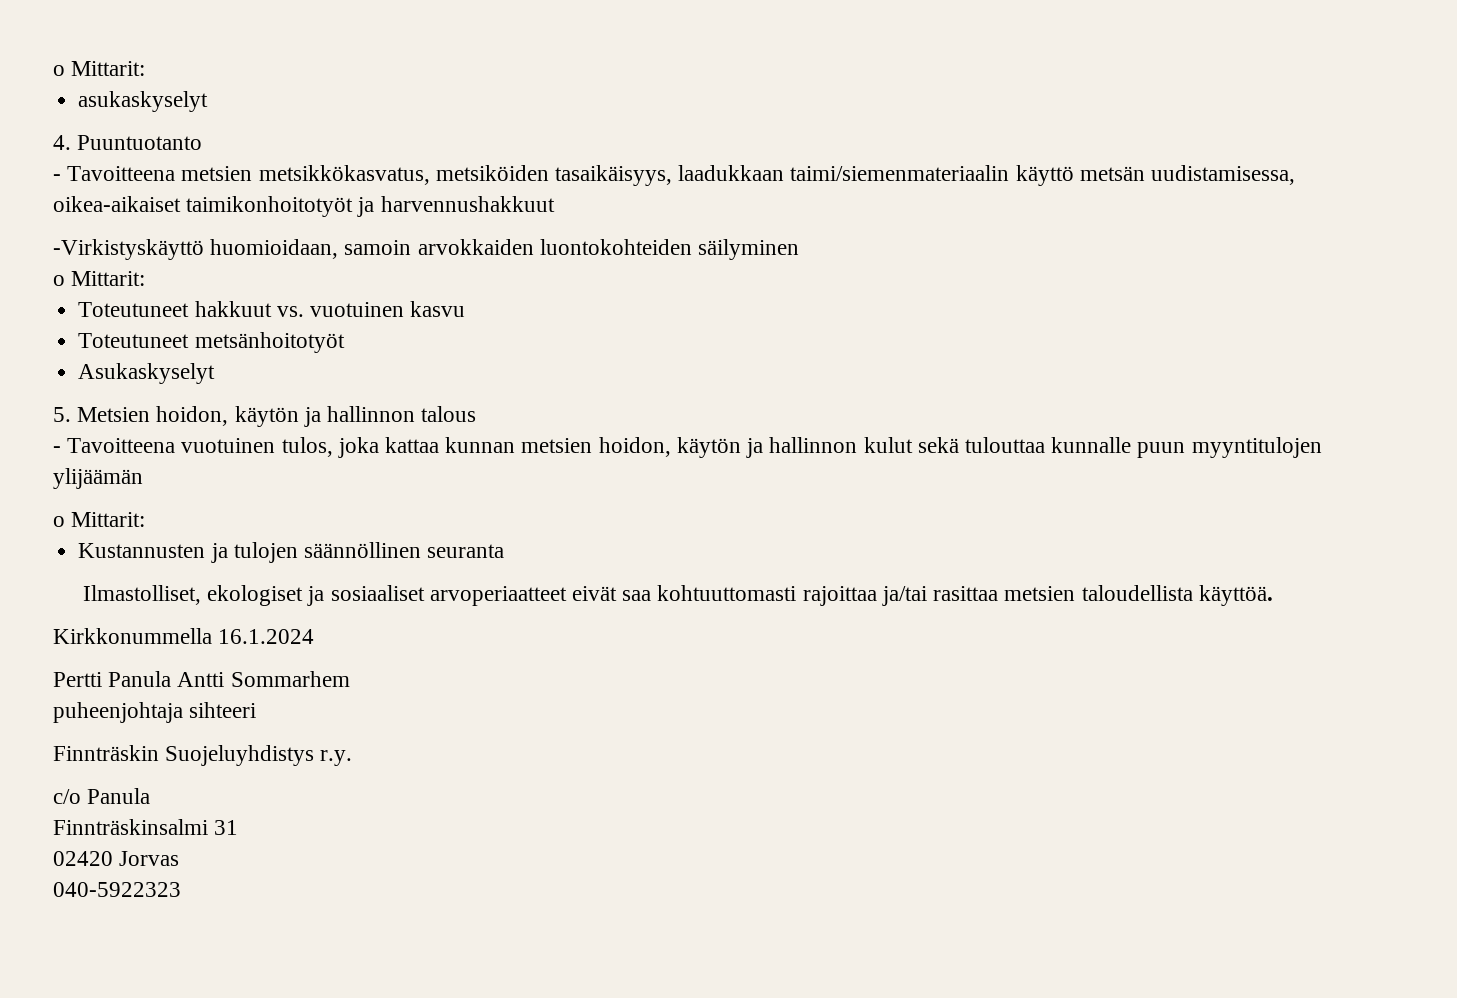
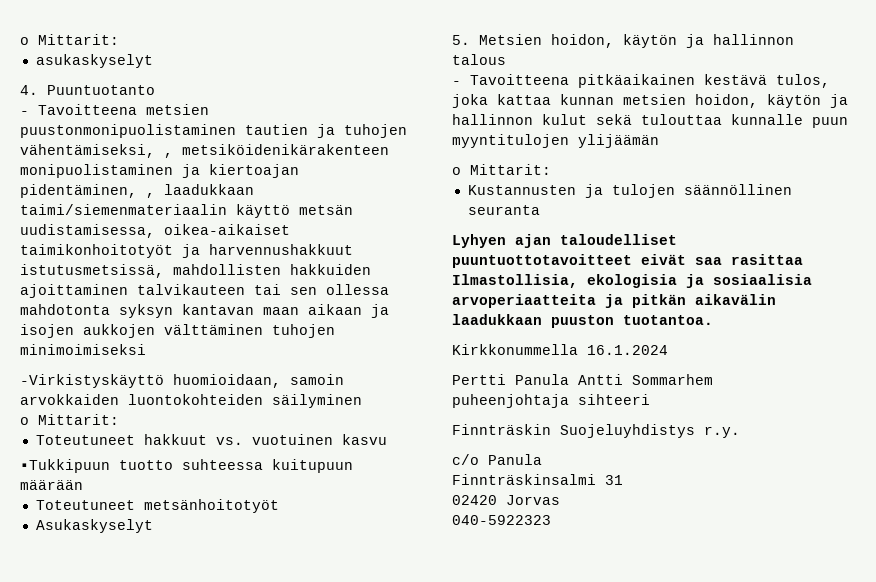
- - Tavoitteena metsien metsikkökasvatus, metsiköiden tasaikäisyys, laadukkaan taimi/siemenmateriaalin käyttö metsän uudistamisessa, oikea-aikaiset taimikonhoitotyöt ja harvennushakkuut
+ - Tavoitteena metsien puustonmonipuolistaminen tautien ja tuhojen vähentämiseksi, , metsiköidenikärakenteen monipuolistaminen ja kiertoajan pidentäminen, , laadukkaan taimi/siemenmateriaalin käyttö metsän uudistamisessa, oikea-aikaiset taimikonhoitotyöt ja harvennushakkuut istutusmetsissä, mahdollisten hakkuiden ajoittaminen talvikauteen tai sen ollessa mahdotonta syksyn kantavan maan aikaan ja isojen aukkojen välttäminen tuhojen minimoimiseksi
+ ▪Tukkipuun tuotto suhteessa kuitupuun määrään
- - Tavoitteena vuotuinen tulos, joka kattaa kunnan metsien hoidon, käytön ja hallinnon kulut sekä tulouttaa kunnalle puun myyntitulojen ylijäämän
+ - Tavoitteena pitkäaikainen kestävä tulos, joka kattaa kunnan metsien hoidon, käytön ja hallinnon kulut sekä tulouttaa kunnalle puun myyntitulojen ylijäämän
- Ilmastolliset, ekologiset ja sosiaaliset arvoperiaatteet eivät saa kohtuuttomasti rajoittaa ja/tai rasittaa metsien taloudellista käyttöä.
+ Lyhyen ajan taloudelliset puuntuottotavoitteet eivät saa rasittaa Ilmastollisia, ekologisia ja sosiaalisia arvoperiaatteita ja pitkän aikavälin laadukkaan puuston tuotantoa.

